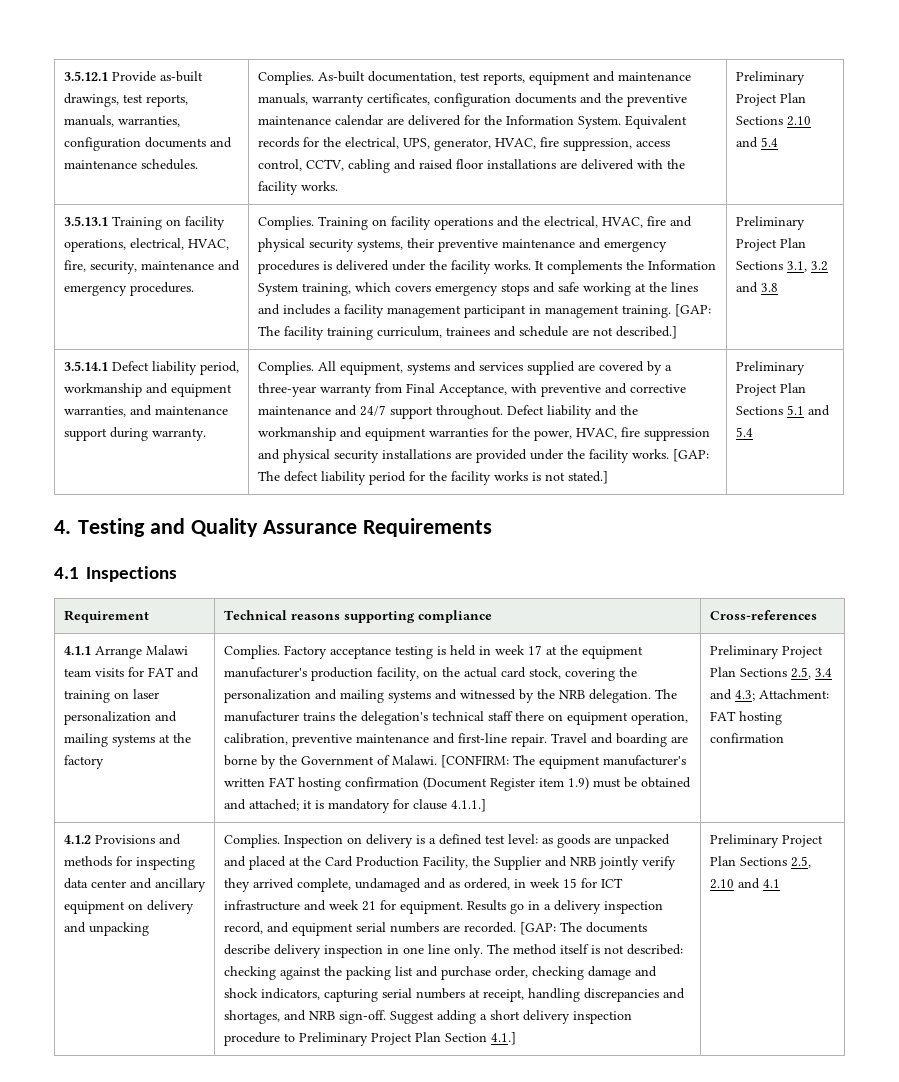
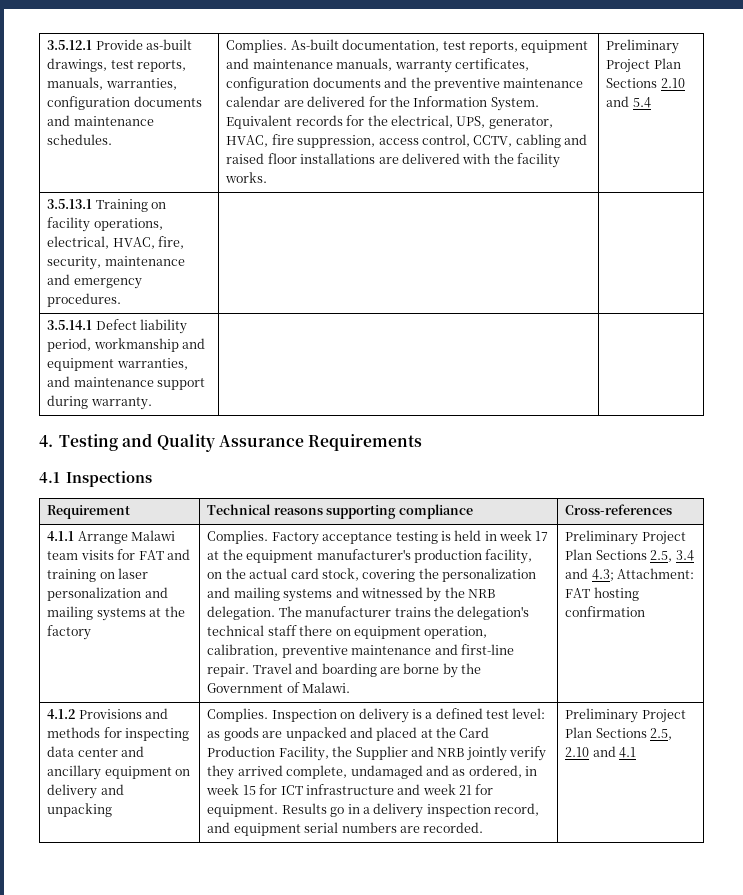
- Complies. Training on facility operations and the electrical, HVAC, fire and physical security systems, their preventive maintenance and emergency procedures is delivered under the facility works. It complements the Information System training, which covers emergency stops and safe working at the lines and includes a facility management participant in management training. [GAP: The facility training curriculum, trainees and schedule are not described.] | Preliminary Project Plan Sections 3.1, 3.2 and 3.8
- Complies. All equipment, systems and services supplied are covered by a three-year warranty from Final Acceptance, with preventive and corrective maintenance and 24/7 support throughout. Defect liability and the workmanship and equipment warranties for the power, HVAC, fire suppression and physical security installations are provided under the facility works. [GAP: The defect liability period for the facility works is not stated.] | Preliminary Project Plan Sections 5.1 and 5.4
- [CONFIRM: The equipment manufacturer's written FAT hosting confirmation (Document Register item 1.9) must be obtained and attached; it is mandatory for clause 4.1.1.]
- [GAP: The documents describe delivery inspection in one line only. The method itself is not described: checking against the packing list and purchase order, checking damage and shock indicators, capturing serial numbers at receipt, handling discrepancies and shortages, and NRB sign-off. Suggest adding a short delivery inspection procedure to Preliminary Project Plan Section 4.1.]

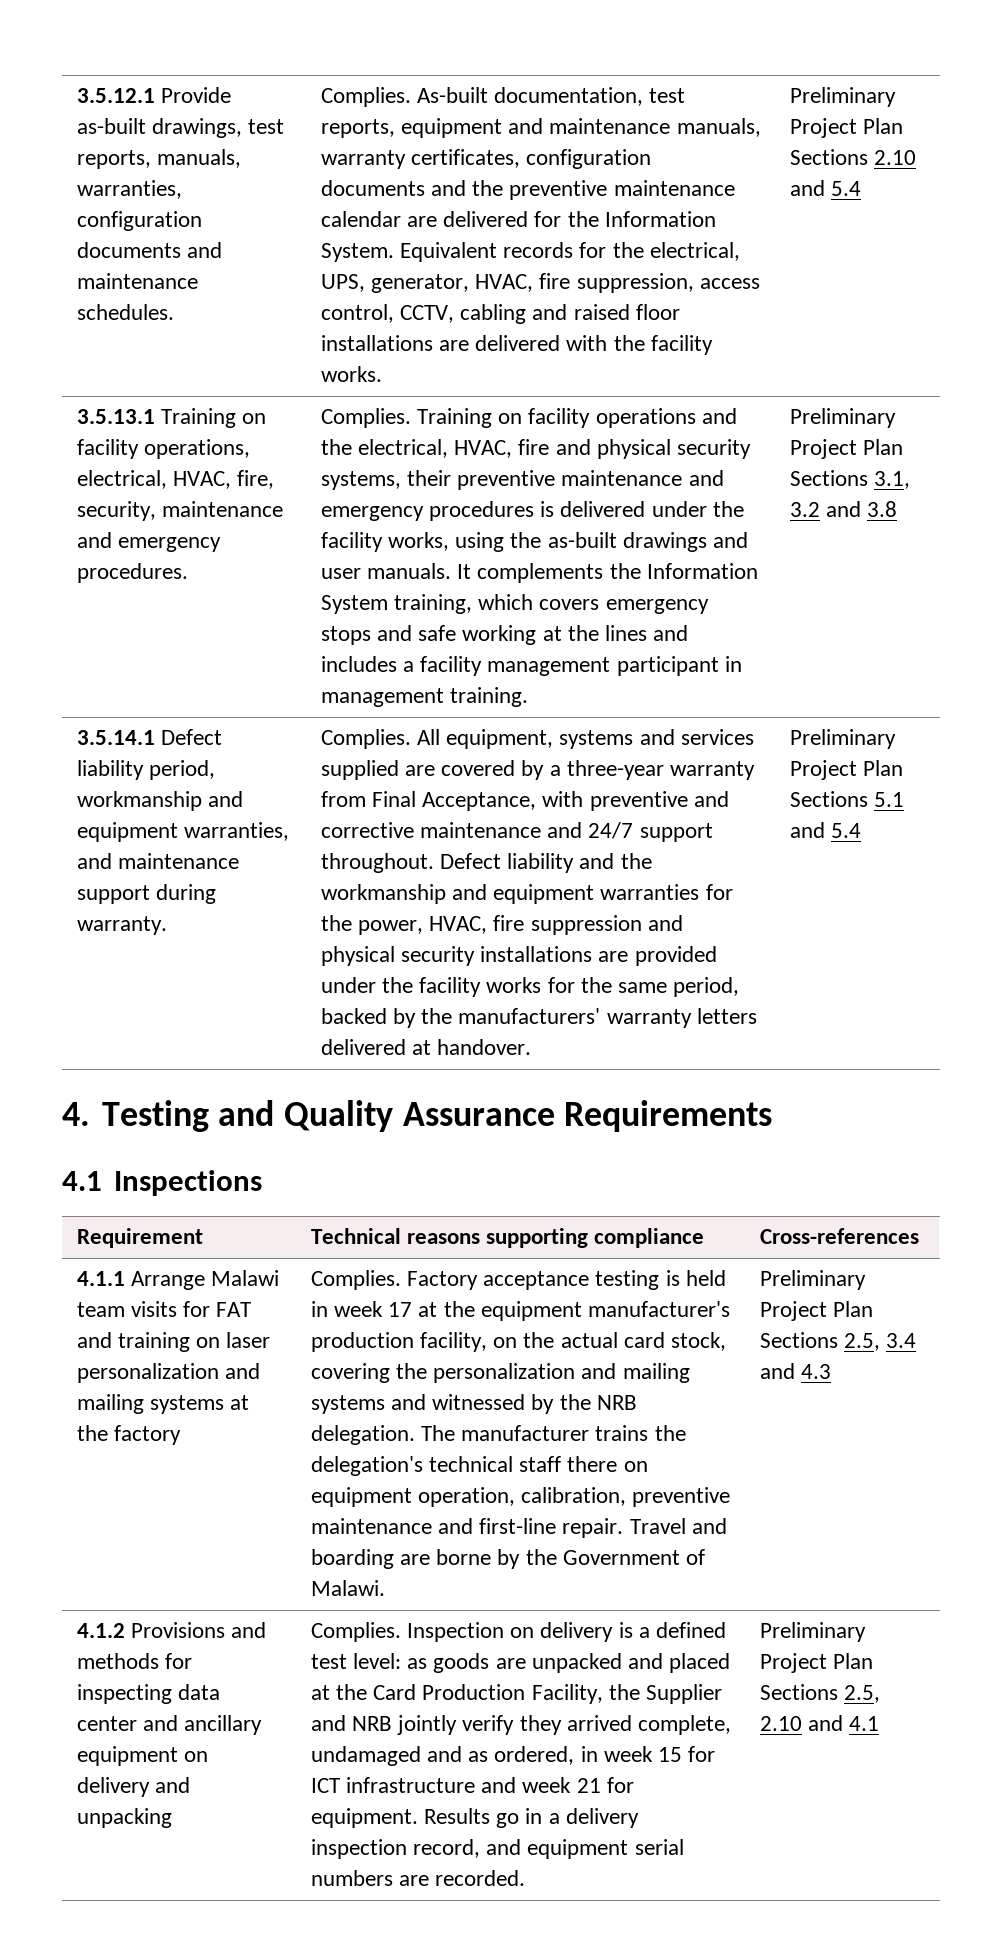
+ Complies. Training on facility operations and the electrical, HVAC, fire and physical security systems, their preventive maintenance and emergency procedures is delivered under the facility works, using the as-built drawings and user manuals. It complements the Information System training, which covers emergency stops and safe working at the lines and includes a facility management participant in management training. | Preliminary Project Plan Sections 3.1, 3.2 and 3.8
+ Complies. All equipment, systems and services supplied are covered by a three-year warranty from Final Acceptance, with preventive and corrective maintenance and 24/7 support throughout. Defect liability and the workmanship and equipment warranties for the power, HVAC, fire suppression and physical security installations are provided under the facility works for the same period, backed by the manufacturers' warranty letters delivered at handover. | Preliminary Project Plan Sections 5.1 and 5.4
- Preliminary Project Plan Sections 2.5, 3.4 and 4.3; Attachment: FAT hosting confirmation
+ Preliminary Project Plan Sections 2.5, 3.4 and 4.3

